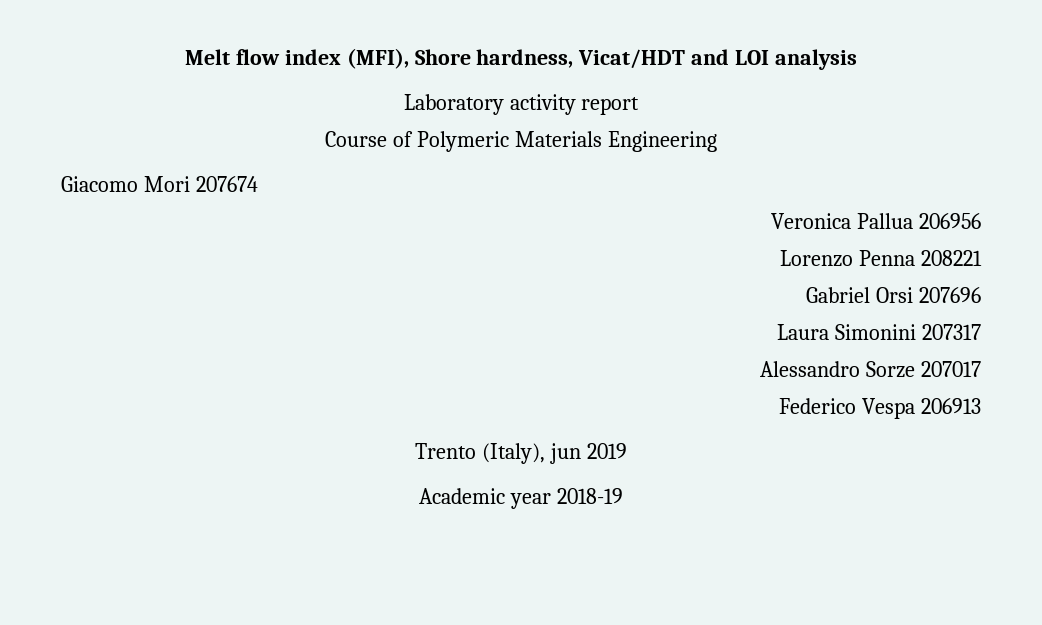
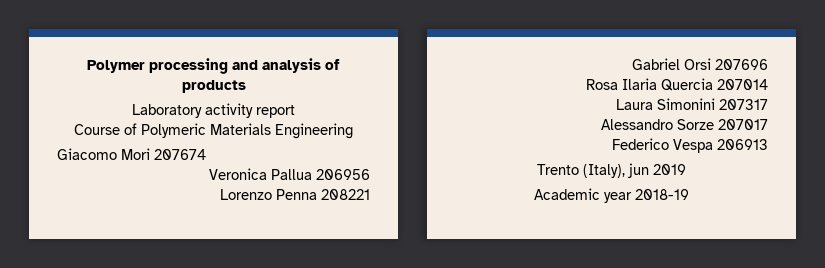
- Melt flow index (MFI), Shore hardness, Vicat/HDT and LOI analysis
+ Polymer processing and analysis of products
+ Rosa Ilaria Quercia 207014

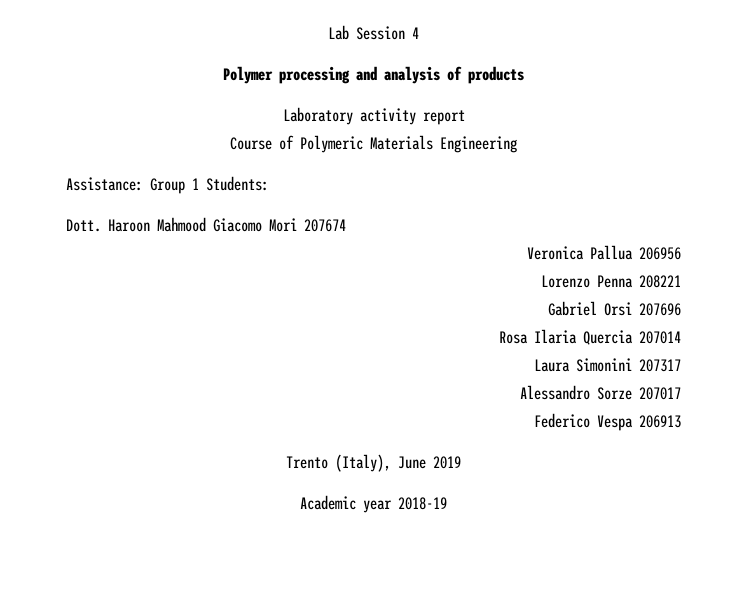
+ Lab Session 4
- Giacomo Mori 207674
+ Assistance: Group 1 Students:
+ Dott. Haroon Mahmood Giacomo Mori 207674
- Trento (Italy), jun 2019
+ Trento (Italy), June 2019

